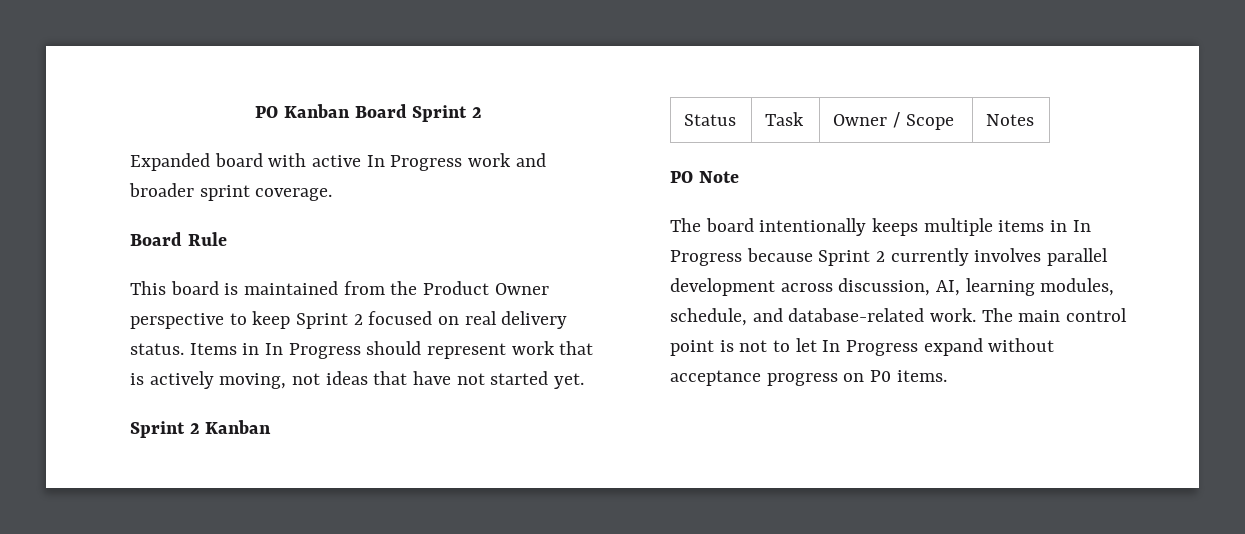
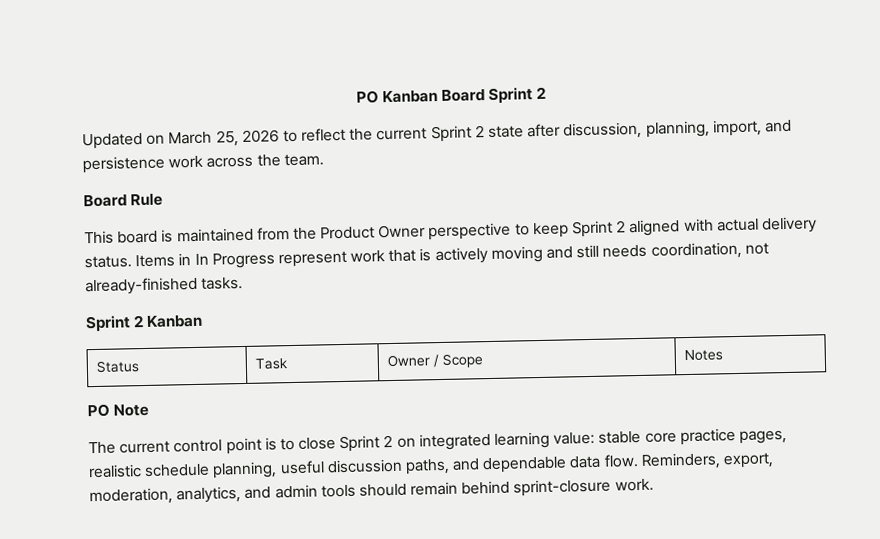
- Expanded board with active In Progress work and broader sprint coverage.
+ Updated on March 25, 2026 to reflect the current Sprint 2 state after discussion, planning, import, and persistence work across the team.
- This board is maintained from the Product Owner perspective to keep Sprint 2 focused on real delivery status.
+ This board is maintained from the Product Owner perspective to keep Sprint 2 aligned with actual delivery status.
- Items in In Progress should represent work that is actively moving, not ideas that have not started yet.
+ Items in In Progress represent work that is actively moving and still needs coordination, not already-finished tasks.
- The board intentionally keeps multiple items in In Progress because Sprint 2 currently involves parallel development across discussion, AI, learning modules, schedule, and database-related work. The main control point is not to let In Progress expand without acceptance progress on P0 items.
+ The current control point is to close Sprint 2 on integrated learning value: stable core practice pages, realistic schedule planning, useful discussion paths, and dependable data flow. Reminders, export, moderation, analytics, and admin tools should remain behind sprint-closure work.

